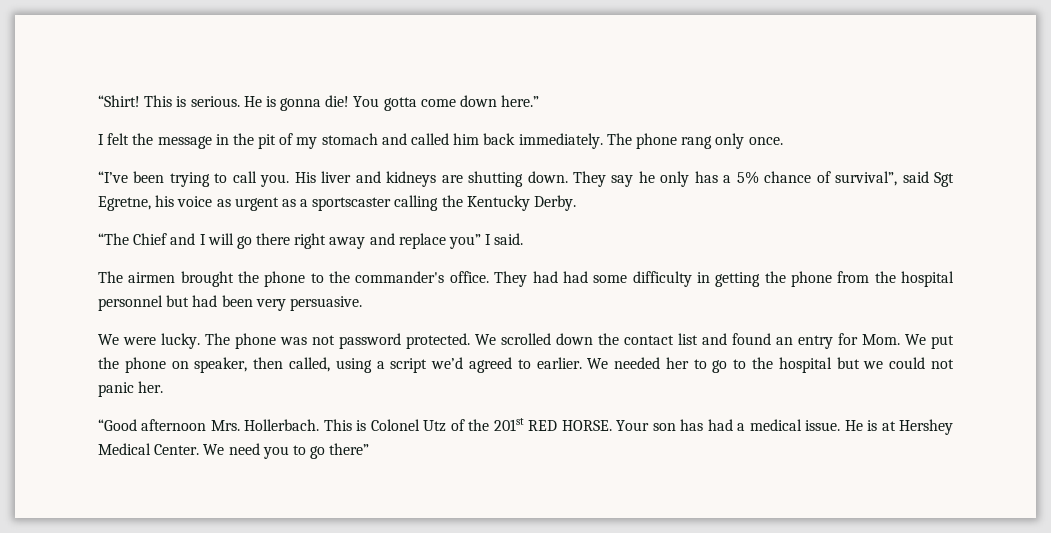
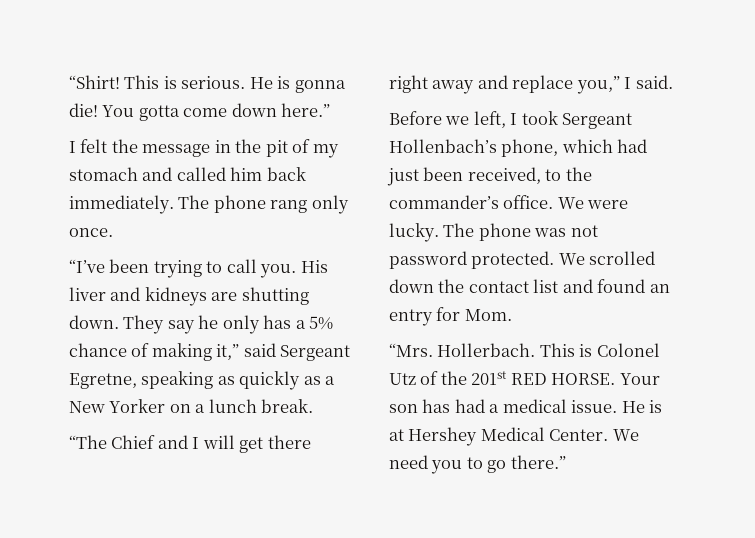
- They say he only has a 5% chance of survival”, said Sgt Egretne, his voice as urgent as a sportscaster calling the Kentucky Derby.
+ They say he only has a 5% chance of making it,” said Sergeant Egretne, speaking as quickly as a New Yorker on a lunch break.
- “The Chief and I will go there right away and replace you” I said.
+ “The Chief and I will get there right away and replace you,” I said.
- The airmen brought the phone to the commander's office. They had had some difficulty in getting the phone from the hospital personnel but had been very persuasive.
- We were lucky.
+ Before we left, I took Sergeant Hollenbach’s phone, which had just been received, to the commander’s office. We were lucky.
- We scrolled down the contact list and found an entry for Mom. We put the phone on speaker, then called, using a script we’d agreed to earlier. We needed her to go to the hospital but we could not panic her.
- “Good afternoon Mrs. Hollerbach.
+ We scrolled down the contact list and found an entry for Mom.
+ “Mrs. Hollerbach.
- We need you to go there”
+ We need you to go there.”

